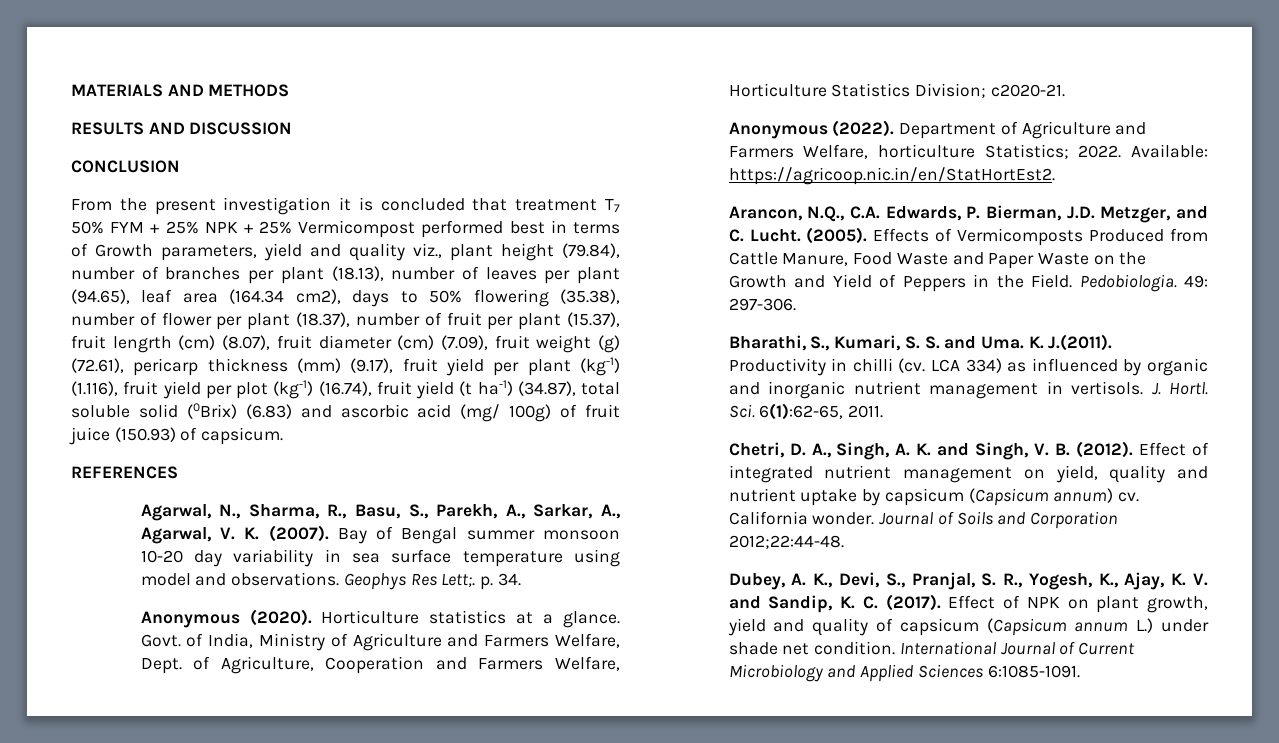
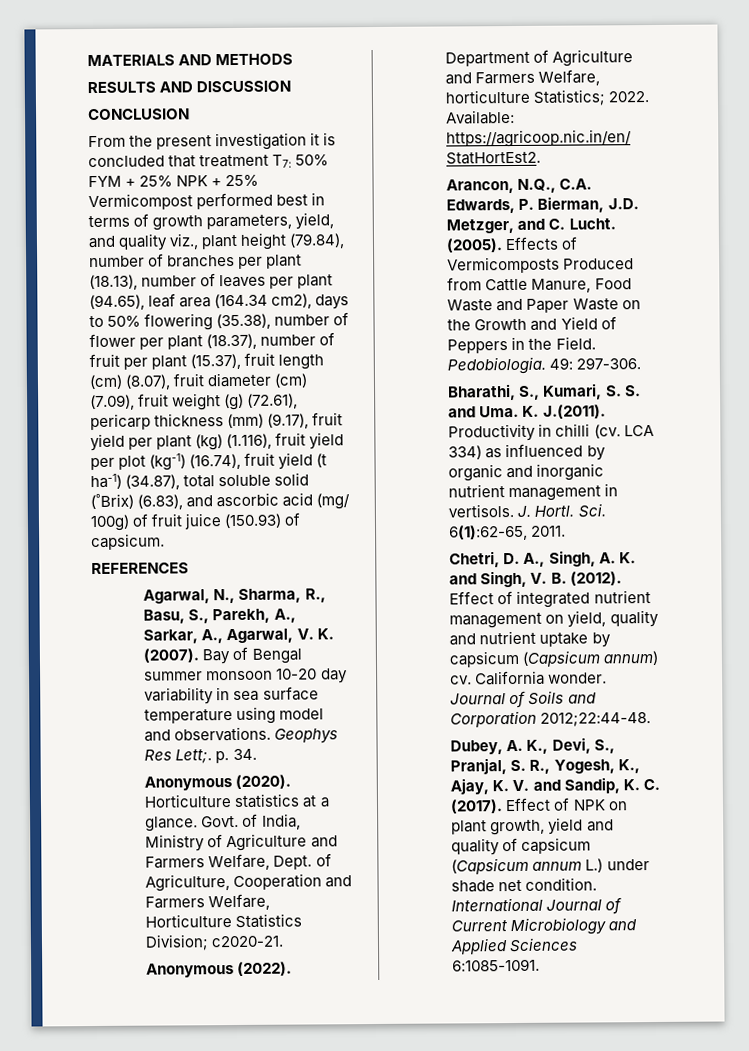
- From the present investigation it is concluded that treatment T7 50% FYM + 25% NPK + 25% Vermicompost performed best in terms of Growth parameters, yield and quality viz., plant height (79.84), number of branches per plant (18.13), number of leaves per plant (94.65), leaf area (164.34 cm2), days to 50% flowering (35.38), number of flower per plant (18.37), number of fruit per plant (15.37), fruit lengrth (cm) (8.07), fruit diameter (cm) (7.09), fruit weight (g) (72.61), pericarp thickness (mm) (9.17), fruit yield per plant (kg-1) (1.116), fruit yield per plot (kg-1) (16.74), fruit yield (t ha-1) (34.87), total soluble solid (0Brix) (6.83) and ascorbic acid (mg/ 100g) of fruit juice (150.93) of capsicum.
+ From the present investigation it is concluded that treatment T7: 50% FYM + 25% NPK + 25% Vermicompost performed best in terms of growth parameters, yield, and quality viz., plant height (79.84), number of branches per plant (18.13), number of leaves per plant (94.65), leaf area (164.34 cm2), days to 50% flowering (35.38), number of flower per plant (18.37), number of fruit per plant (15.37), fruit length (cm) (8.07), fruit diameter (cm) (7.09), fruit weight (g) (72.61), pericarp thickness (mm) (9.17), fruit yield per plant (kg) (1.116), fruit yield per plot (kg-1) (16.74), fruit yield (t ha-1) (34.87), total soluble solid (°Brix) (6.83), and ascorbic acid (mg/ 100g) of fruit juice (150.93) of capsicum.

